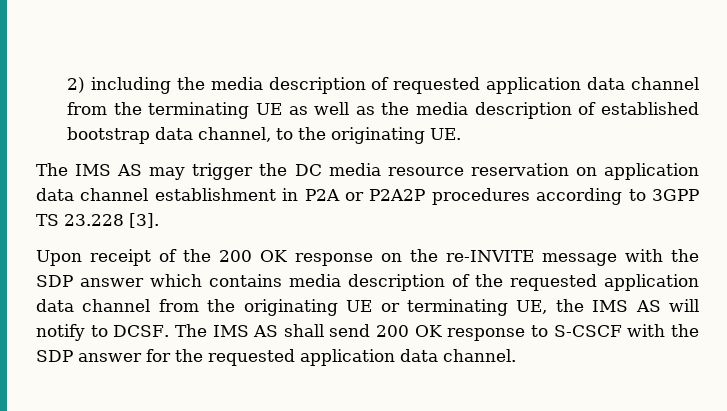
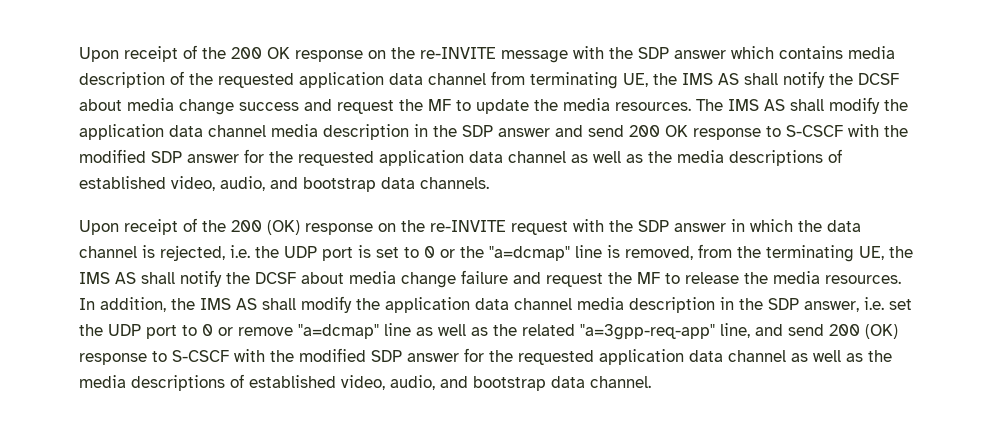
- 2) including the media description of requested application data channel from the terminating UE as well as the media description of established bootstrap data channel, to the originating UE.
- The IMS AS may trigger the DC media resource reservation on application data channel establishment in P2A or P2A2P procedures according to 3GPP TS 23.228 [3].
- Upon receipt of the 200 OK response on the re-INVITE message with the SDP answer which contains media description of the requested application data channel from the originating UE or terminating UE, the IMS AS will notify to DCSF. The IMS AS shall send 200 OK response to S-CSCF with the SDP answer for the requested application data channel.
+ Upon receipt of the 200 OK response on the re-INVITE message with the SDP answer which contains media description of the requested application data channel from terminating UE, the IMS AS shall notify the DCSF about media change success and request the MF to update the media resources. The IMS AS shall modify the application data channel media description in the SDP answer and send 200 OK response to S-CSCF with the modified SDP answer for the requested application data channel as well as the media descriptions of established video, audio, and bootstrap data channels.
+ Upon receipt of the 200 (OK) response on the re-INVITE request with the SDP answer in which the data channel is rejected, i.e. the UDP port is set to 0 or the "a=dcmap" line is removed, from the terminating UE, the IMS AS shall notify the DCSF about media change failure and request the MF to release the media resources. In addition, the IMS AS shall modify the application data channel media description in the SDP answer, i.e. set the UDP port to 0 or remove "a=dcmap" line as well as the related "a=3gpp-req-app" line, and send 200 (OK) response to S-CSCF with the modified SDP answer for the requested application data channel as well as the media descriptions of established video, audio, and bootstrap data channel.

